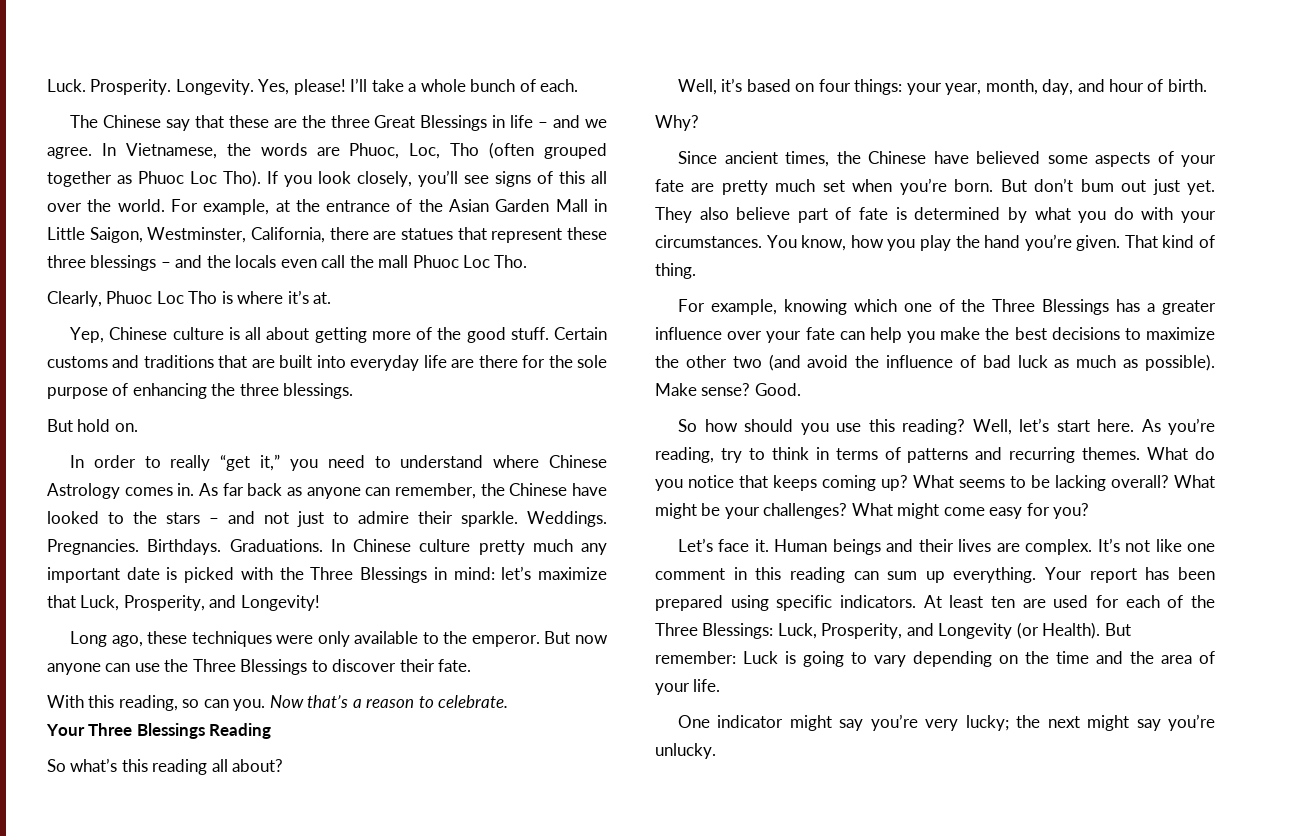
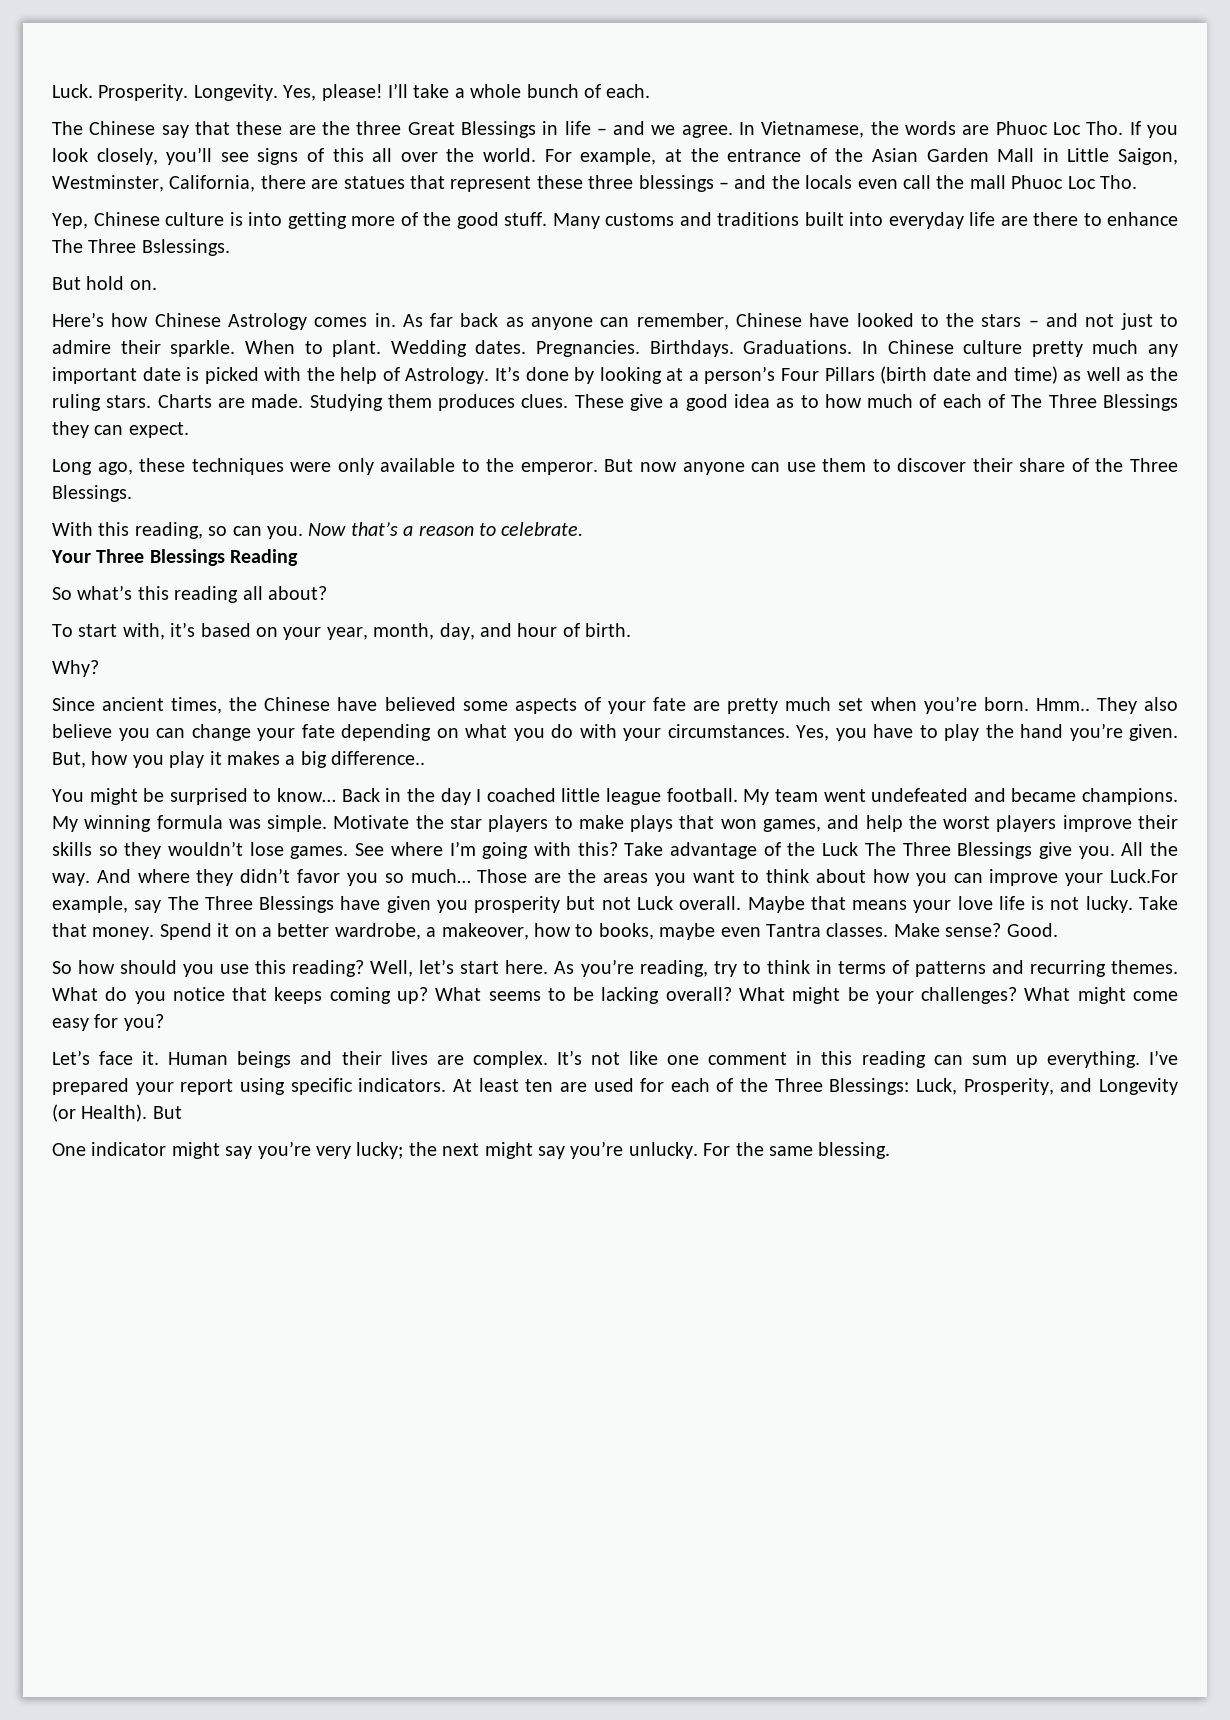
- In Vietnamese, the words are Phuoc, Loc, Tho (often grouped together as Phuoc Loc Tho). If you look closely, you’ll see signs of this all over the world.
+ In Vietnamese, the words are Phuoc Loc Tho. If you look closely, you’ll see signs of this all over the world.
- Clearly, Phuoc Loc Tho is where it’s at.
- Yep, Chinese culture is all about getting more of the good stuff.
+ Yep, Chinese culture is into getting more of the good stuff.
- Certain customs and traditions that are built into everyday life are there for the sole purpose of enhancing the three blessings.
+ Many customs and traditions built into everyday life are there to enhance The Three Bslessings.
  But hold on.
- In order to really “get it,” you need to understand where Chinese Astrology comes in.
+ Here’s how Chinese Astrology comes in.
- As far back as anyone can remember, the Chinese have looked to the stars – and not just to admire their sparkle.
+ As far back as anyone can remember, Chinese have looked to the stars – and not just to admire their sparkle.
- Weddings.
+ When to plant. Wedding dates.
- In Chinese culture pretty much any important date is picked with the Three Blessings in mind: let’s maximize that Luck, Prosperity, and Longevity!
+ In Chinese culture pretty much any important date is picked with the help of Astrology. It’s done by looking at a person’s Four Pillars (birth date and time) as well as the ruling stars. Charts are made. Studying them produces clues. These give a good idea as to how much of each of The Three Blessings they can expect.
- But now anyone can use the Three Blessings to discover their fate.
+ But now anyone can use them to discover their share of the Three Blessings.
- Well, it’s based on four things: your year, month, day, and hour of birth.
+ To start with, it’s based on your year, month, day, and hour of birth.
- But don’t bum out just yet. They also believe part of fate is determined by what you do with your circumstances.
+ Hmm.. They also believe you can change your fate depending on what you do with your circumstances.
- You know, how you play the hand you’re given.
+ Yes, you have to play the hand you’re given.
- That kind of thing.
- For example, knowing which one of the Three Blessings has a greater influence over your fate can help you make the best decisions to maximize the other two (and avoid the influence of bad luck as much as possible).
+ But, how you play it makes a big difference..
+ You might be surprised to know… Back in the day I coached little league football. My team went undefeated and became champions. My winning formula was simple. Motivate the star players to make plays that won games, and help the worst players improve their skills so they wouldn’t lose games. See where I’m going with this? Take advantage of the Luck The Three Blessings give you. All the way. And where they didn’t favor you so much… Those are the areas you want to think about how you can improve your Luck.For example, say The Three Blessings have given you prosperity but not Luck overall. Maybe that means your love life is not lucky. Take that money. Spend it on a better wardrobe, a makeover, how to books, maybe even Tantra classes.
- Your report has been prepared using specific indicators.
+ I’ve prepared your report using specific indicators.
- At least ten are used for each of the Three Blessings: Luck, Prosperity, and Longevity (or Health). But remember: Luck is going to vary depending on the time and the area of your life.
+ At least ten are used for each of the Three Blessings: Luck, Prosperity, and Longevity (or Health). But
+ For the same blessing.

